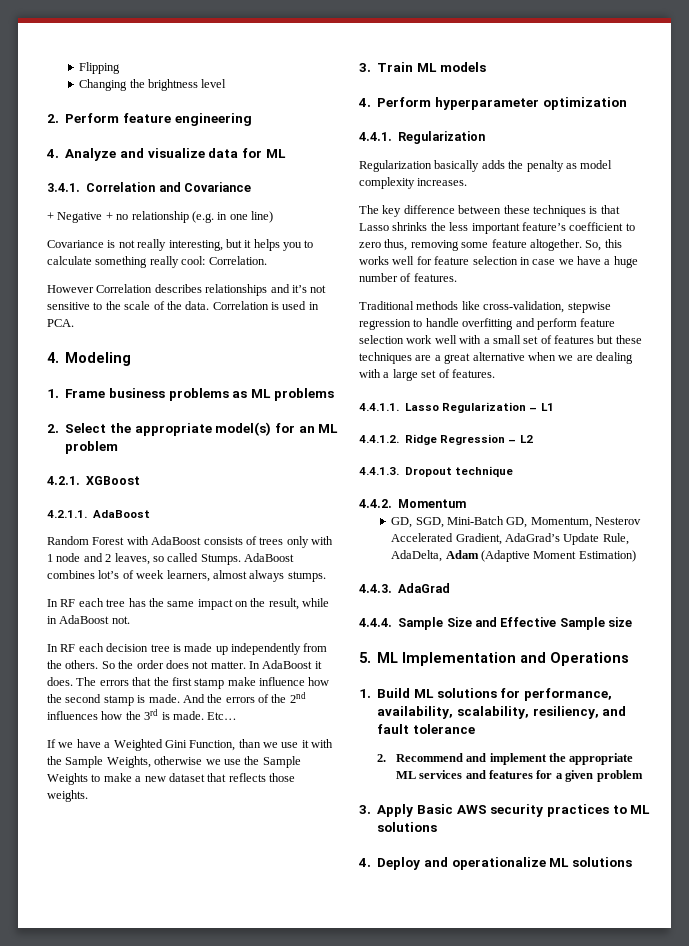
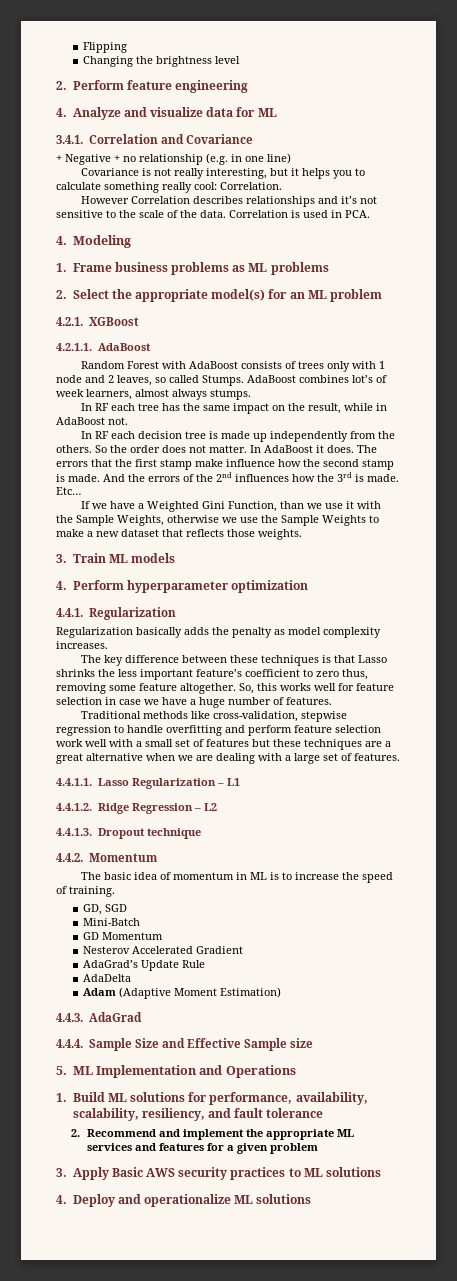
- GD, SGD, Mini-Batch GD, Momentum, Nesterov Accelerated Gradient, AdaGrad’s Update Rule, AdaDelta, Adam (Adaptive Moment Estimation)
+ The basic idea of momentum in ML is to increase the speed of training.
+ GD, SGD
+ Mini-Batch
+ GD Momentum
+ Nesterov Accelerated Gradient
+ AdaGrad’s Update Rule
+ AdaDelta
+ Adam (Adaptive Moment Estimation)

